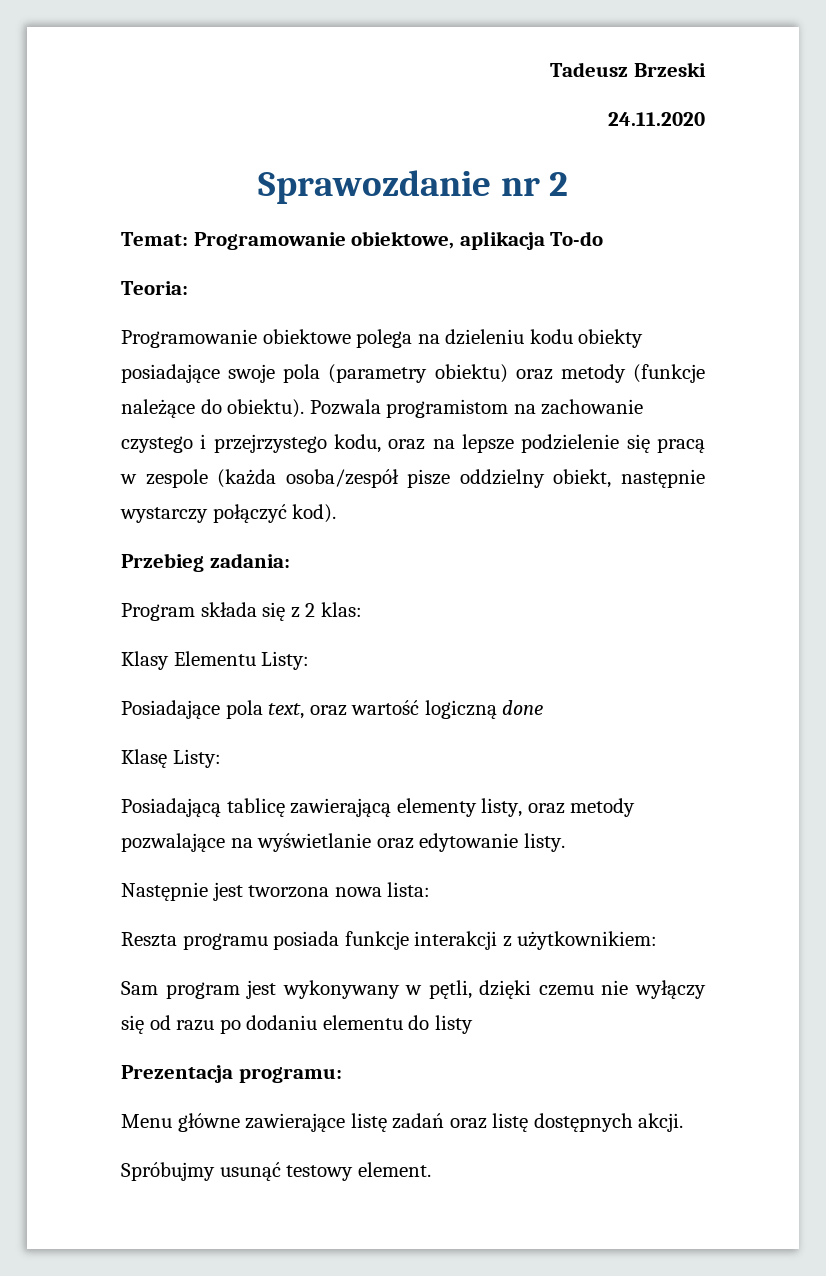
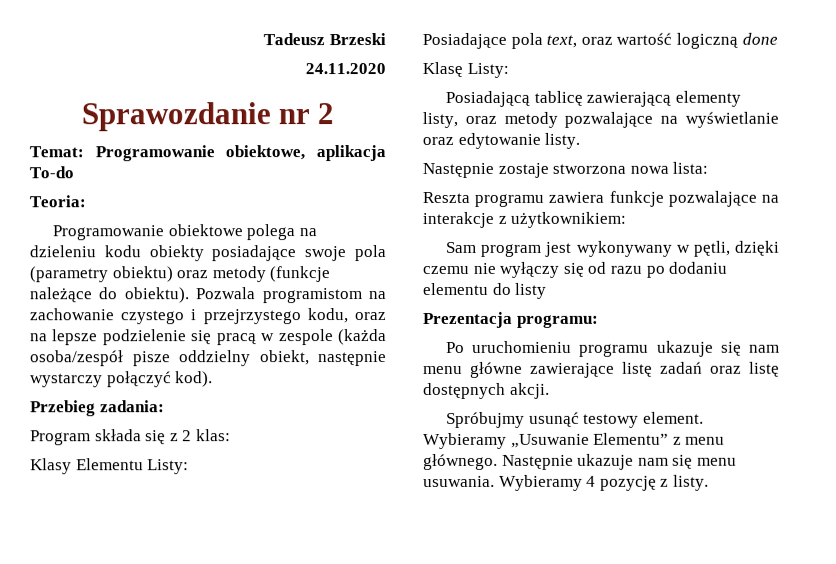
- Następnie jest tworzona nowa lista:
+ Następnie zostaje stworzona nowa lista:
- Reszta programu posiada funkcje interakcji z użytkownikiem:
+ Reszta programu zawiera funkcje pozwalające na interakcje z użytkownikiem:
- Menu główne zawierające listę zadań oraz listę dostępnych akcji.
+ Po uruchomieniu programu ukazuje się nam menu główne zawierające listę zadań oraz listę dostępnych akcji.
+ Wybieramy „Usuwanie Elementu” z menu głównego. Następnie ukazuje nam się menu usuwania. Wybieramy 4 pozycję z listy.

